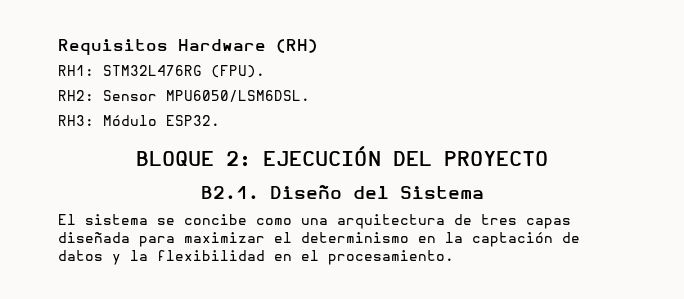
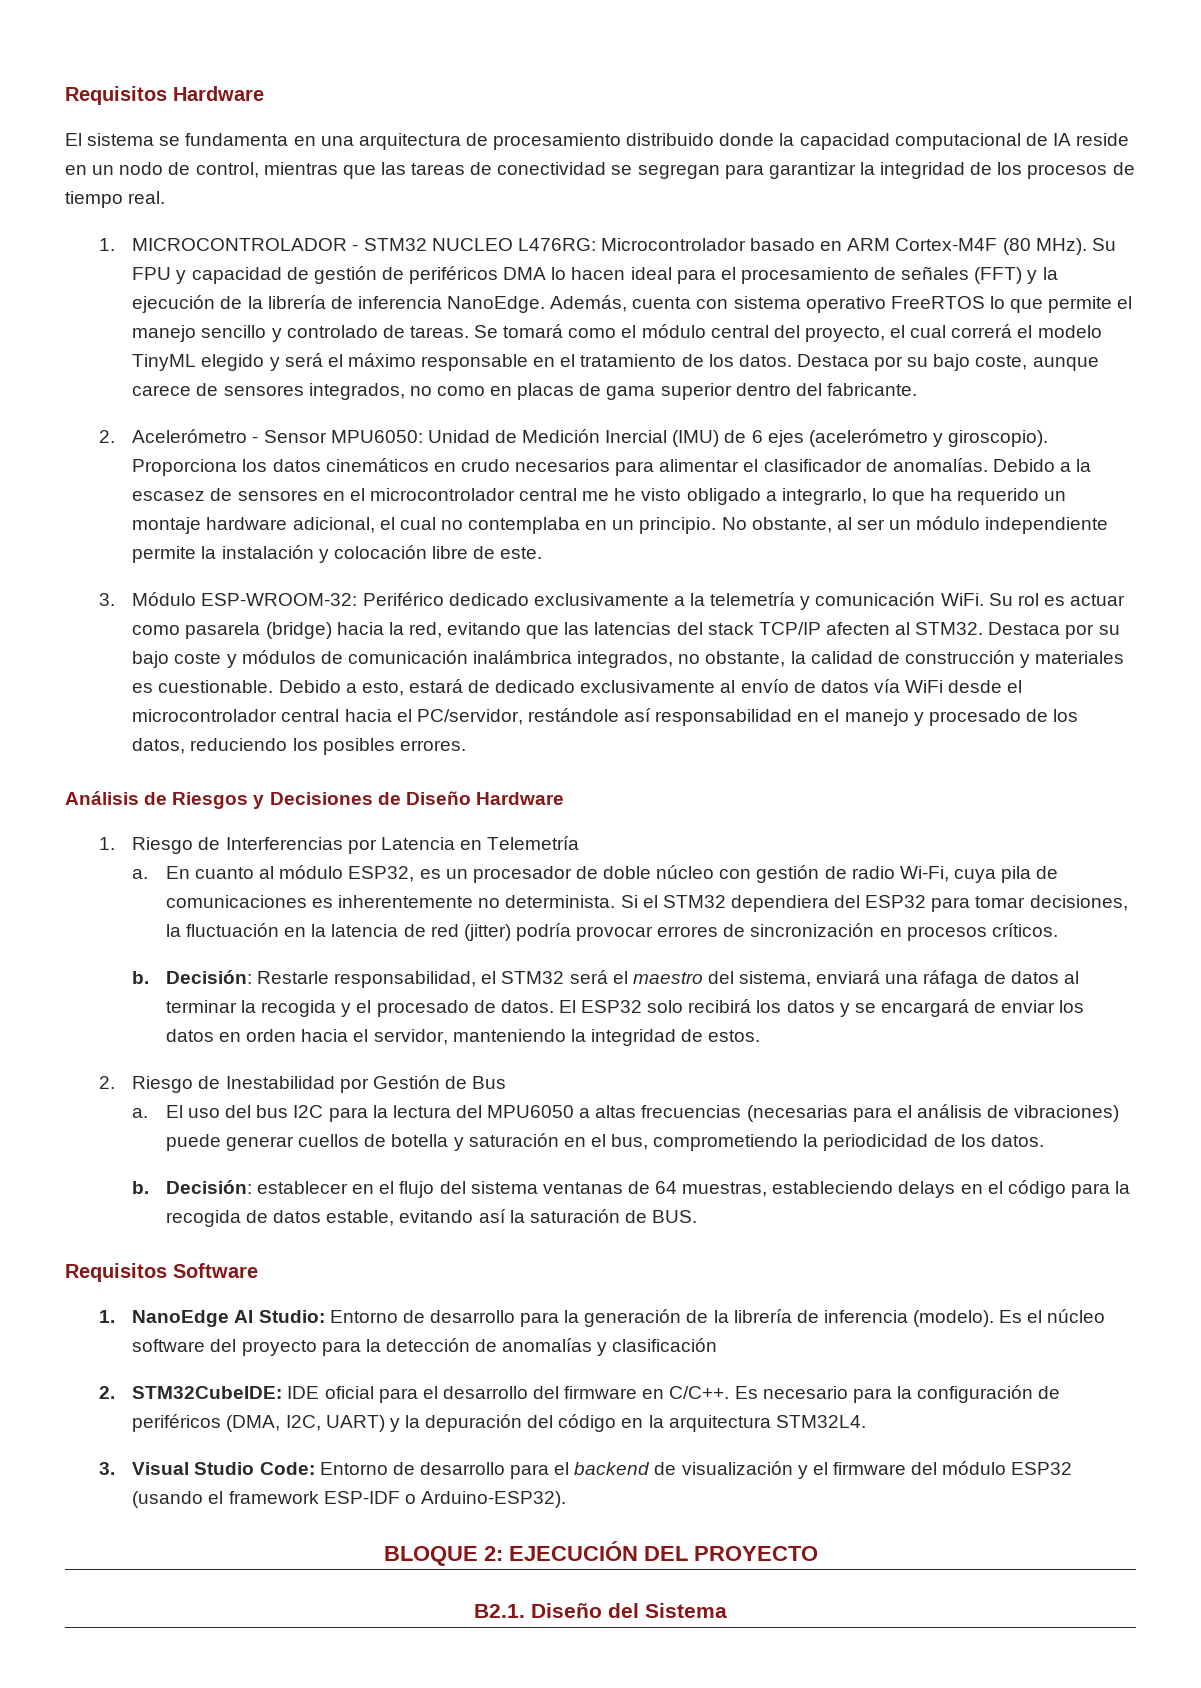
- Requisitos Hardware (RH)
- RH1: STM32L476RG (FPU).
- RH2: Sensor MPU6050/LSM6DSL.
- RH3: Módulo ESP32.
+ Requisitos Hardware
+ El sistema se fundamenta en una arquitectura de procesamiento distribuido donde la capacidad computacional de IA reside en un nodo de control, mientras que las tareas de conectividad se segregan para garantizar la integridad de los procesos de tiempo real.
+ 1. MICROCONTROLADOR - STM32 NUCLEO L476RG: Microcontrolador basado en ARM Cortex-M4F (80 MHz). Su FPU y capacidad de gestión de periféricos DMA lo hacen ideal para el procesamiento de señales (FFT) y la ejecución de la librería de inferencia NanoEdge. Además, cuenta con sistema operativo FreeRTOS lo que permite el manejo sencillo y controlado de tareas. Se tomará como el módulo central del proyecto, el cual correrá el modelo TinyML elegido y será el máximo responsable en el tratamiento de los datos. Destaca por su bajo coste, aunque carece de sensores integrados, no como en placas de gama superior dentro del fabricante.
+ 2. Acelerómetro - Sensor MPU6050: Unidad de Medición Inercial (IMU) de 6 ejes (acelerómetro y giroscopio). Proporciona los datos cinemáticos en crudo necesarios para alimentar el clasificador de anomalías. Debido a la escasez de sensores en el microcontrolador central me he visto obligado a integrarlo, lo que ha requerido un montaje hardware adicional, el cual no contemplaba en un principio. No obstante, al ser un módulo independiente permite la instalación y colocación libre de este.
+ 3. Módulo ESP-WROOM-32: Periférico dedicado exclusivamente a la telemetría y comunicación WiFi. Su rol es actuar como pasarela (bridge) hacia la red, evitando que las latencias del stack TCP/IP afecten al STM32. Destaca por su bajo coste y módulos de comunicación inalámbrica integrados, no obstante, la calidad de construcción y materiales es cuestionable. Debido a esto, estará de dedicado exclusivamente al envío de datos vía WiFi desde el microcontrolador central hacia el PC/servidor, restándole así responsabilidad en el manejo y procesado de los datos, reduciendo los posibles errores.
+ Análisis de Riesgos y Decisiones de Diseño Hardware
+ 1. Riesgo de Interferencias por Latencia en Telemetría
+ a. En cuanto al módulo ESP32, es un procesador de doble núcleo con gestión de radio Wi-Fi, cuya pila de comunicaciones es inherentemente no determinista. Si el STM32 dependiera del ESP32 para tomar decisiones, la fluctuación en la latencia de red (jitter) podría provocar errores de sincronización en procesos críticos.
+ b. Decisión: Restarle responsabilidad, el STM32 será el maestro del sistema, enviará una ráfaga de datos al terminar la recogida y el procesado de datos. El ESP32 solo recibirá los datos y se encargará de enviar los datos en orden hacia el servidor, manteniendo la integridad de estos.
+ 2. Riesgo de Inestabilidad por Gestión de Bus
+ a. El uso del bus I2C para la lectura del MPU6050 a altas frecuencias (necesarias para el análisis de vibraciones) puede generar cuellos de botella y saturación en el bus, comprometiendo la periodicidad de los datos.
+ b. Decisión: establecer en el flujo del sistema ventanas de 64 muestras, estableciendo delays en el código para la recogida de datos estable, evitando así la saturación de BUS.
+ Requisitos Software
+ 1. NanoEdge AI Studio: Entorno de desarrollo para la generación de la librería de inferencia (modelo). Es el núcleo software del proyecto para la detección de anomalías y clasificación
+ 2. STM32CubeIDE: IDE oficial para el desarrollo del firmware en C/C++. Es necesario para la configuración de periféricos (DMA, I2C, UART) y la depuración del código en la arquitectura STM32L4.
+ 3. Visual Studio Code: Entorno de desarrollo para el backend de visualización y el firmware del módulo ESP32 (usando el framework ESP-IDF o Arduino-ESP32).
- El sistema se concibe como una arquitectura de tres capas diseñada para maximizar el determinismo en la captación de datos y la flexibilidad en el procesamiento.

